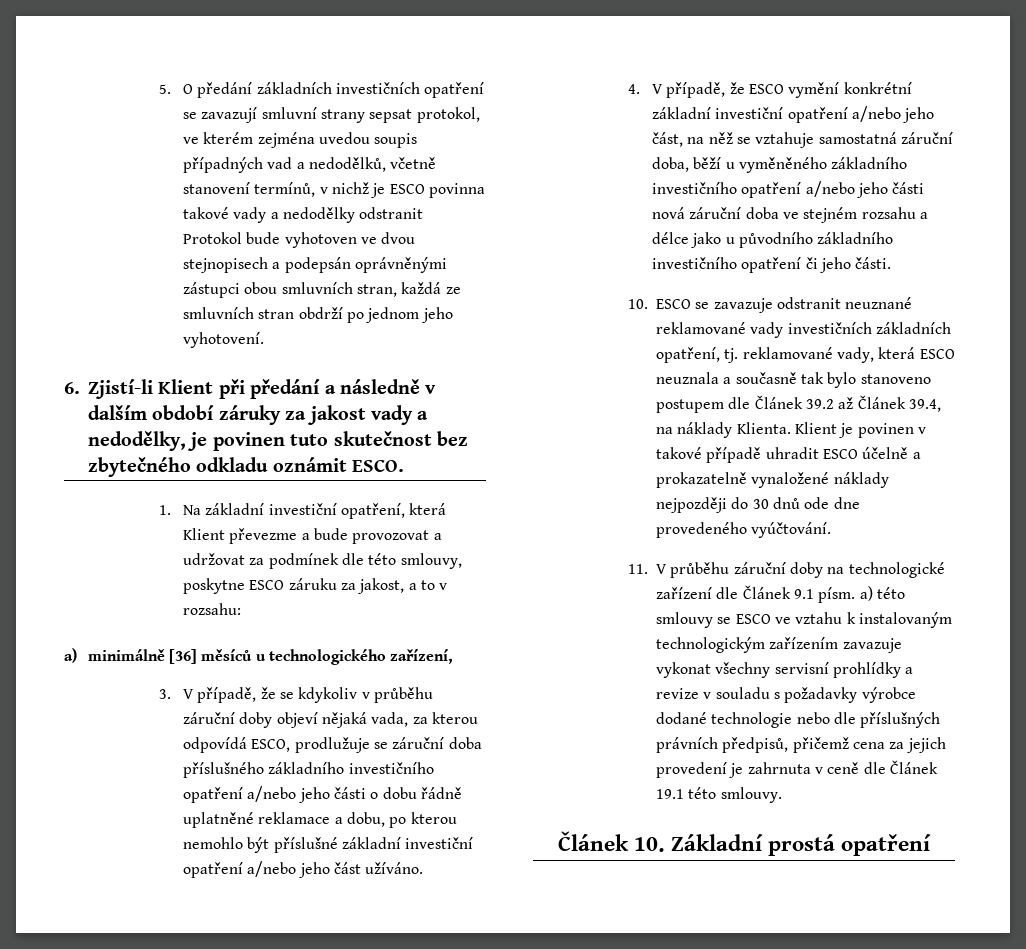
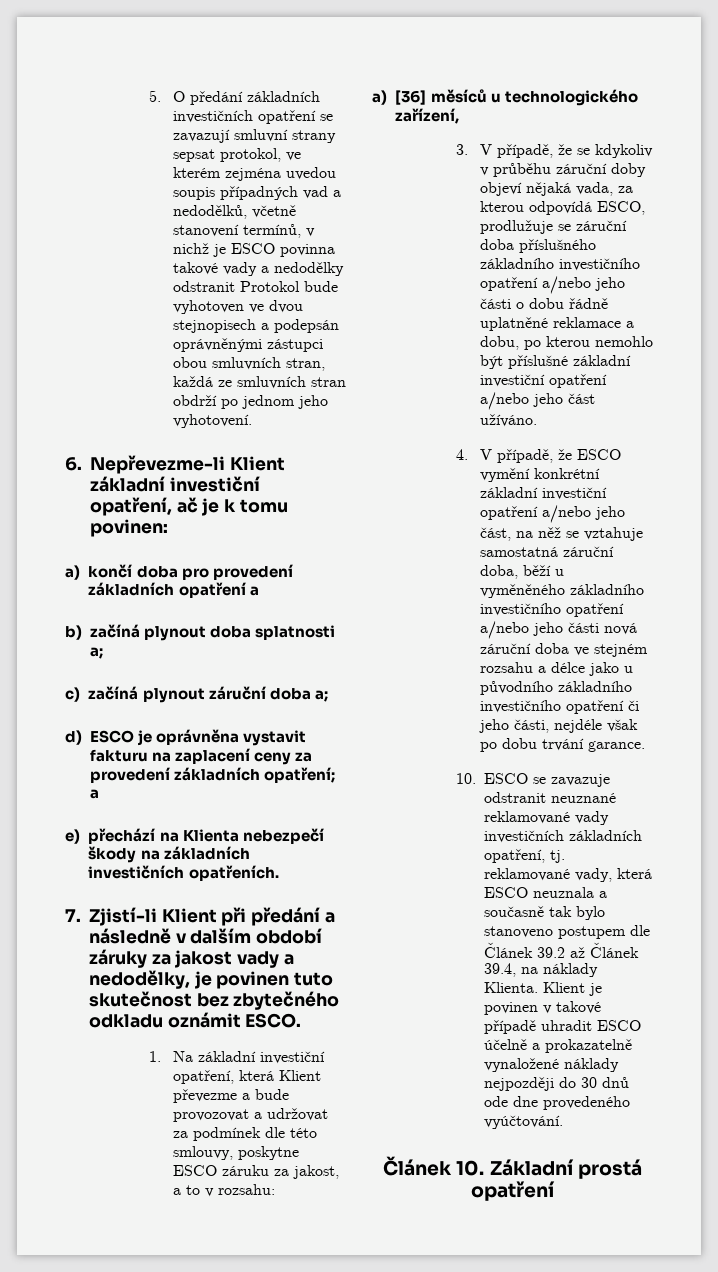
- 6. Zjistí-li Klient při předání a následně v dalším období záruky za jakost vady a nedodělky, je povinen tuto skutečnost bez zbytečného odkladu oznámit ESCO.
+ 6. Nepřevezme-li Klient základní investiční opatření, ač je k tomu povinen:
+ a) končí doba pro provedení základních opatření a
+ b) začíná plynout doba splatnosti a;
+ c) začíná plynout záruční doba a;
+ d) ESCO je oprávněna vystavit fakturu na zaplacení ceny za provedení základních opatření; a
+ e) přechází na Klienta nebezpečí škody na základních investičních opatřeních.
+ 7. Zjistí-li Klient při předání a následně v dalším období záruky za jakost vady a nedodělky, je povinen tuto skutečnost bez zbytečného odkladu oznámit ESCO.
- a) minimálně [36] měsíců u technologického zařízení,
+ a) [36] měsíců u technologického zařízení,
- 4. V případě, že ESCO vymění konkrétní základní investiční opatření a/nebo jeho část, na něž se vztahuje samostatná záruční doba, běží u vyměněného základního investičního opatření a/nebo jeho části nová záruční doba ve stejném rozsahu a délce jako u původního základního investičního opatření či jeho části.
+ 4. V případě, že ESCO vymění konkrétní základní investiční opatření a/nebo jeho část, na něž se vztahuje samostatná záruční doba, běží u vyměněného základního investičního opatření a/nebo jeho části nová záruční doba ve stejném rozsahu a délce jako u původního základního investičního opatření či jeho části, nejdéle však po dobu trvání garance.
- 11. V průběhu záruční doby na technologické zařízení dle Článek 9.1 písm. a) této smlouvy se ESCO ve vztahu k instalovaným technologickým zařízením zavazuje vykonat všechny servisní prohlídky a revize v souladu s požadavky výrobce dodané technologie nebo dle příslušných právních předpisů, přičemž cena za jejich provedení je zahrnuta v ceně dle Článek 19.1 této smlouvy.

